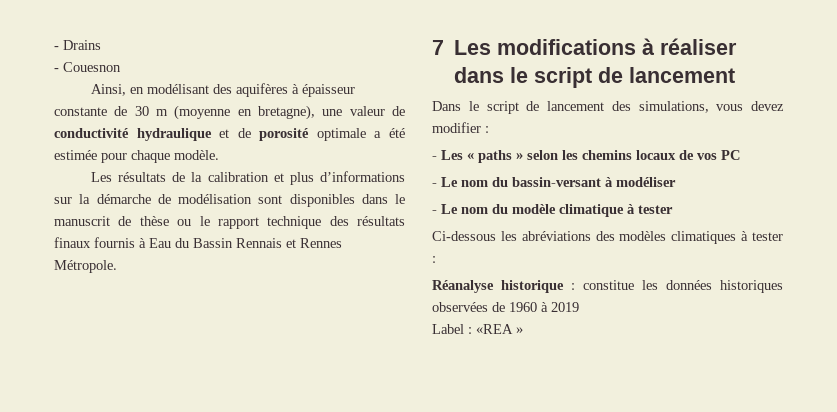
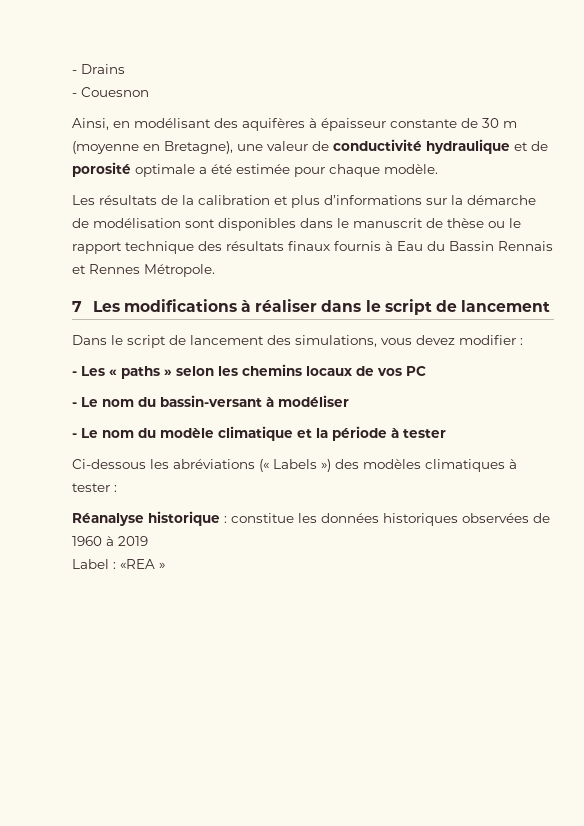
- Ainsi, en modélisant des aquifères à épaisseur constante de 30 m (moyenne en bretagne), une valeur de conductivité hydraulique et de porosité optimale a été estimée pour chaque modèle.
+ Ainsi, en modélisant des aquifères à épaisseur constante de 30 m (moyenne en Bretagne), une valeur de conductivité hydraulique et de porosité optimale a été estimée pour chaque modèle.
- - Le nom du modèle climatique à tester
+ - Le nom du modèle climatique et la période à tester
- Ci-dessous les abréviations des modèles climatiques à tester :
+ Ci-dessous les abréviations (« Labels ») des modèles climatiques à tester :

